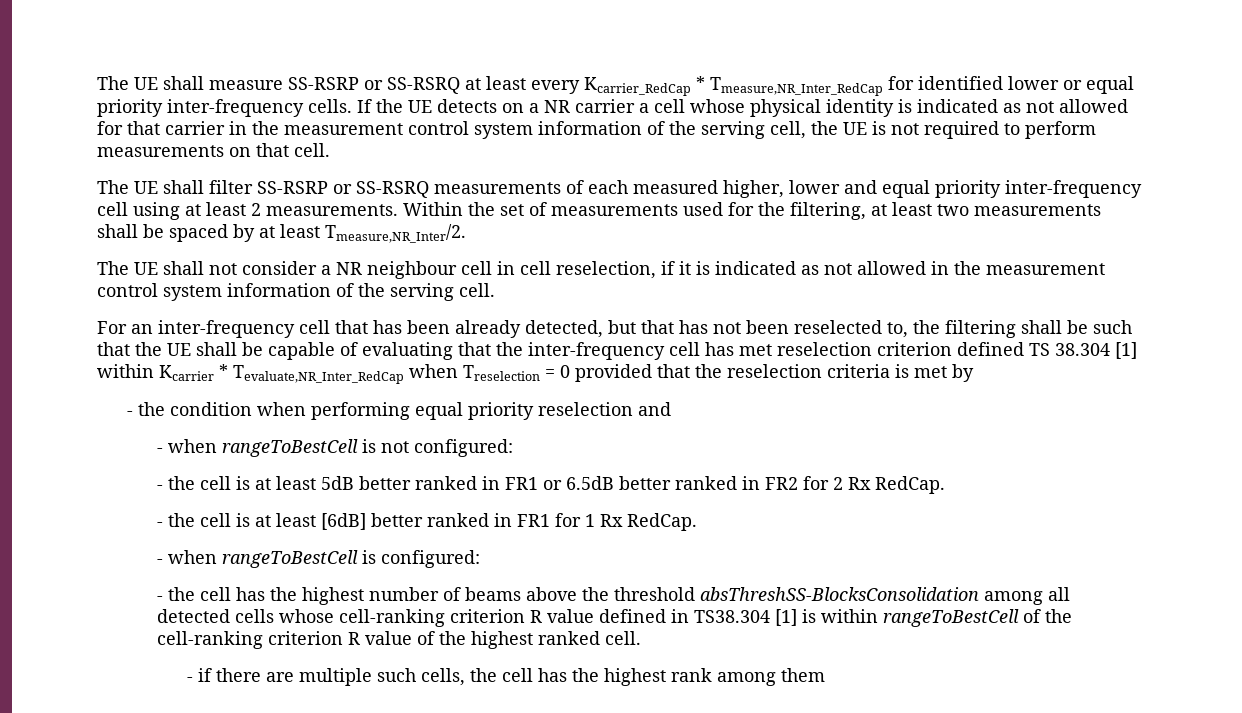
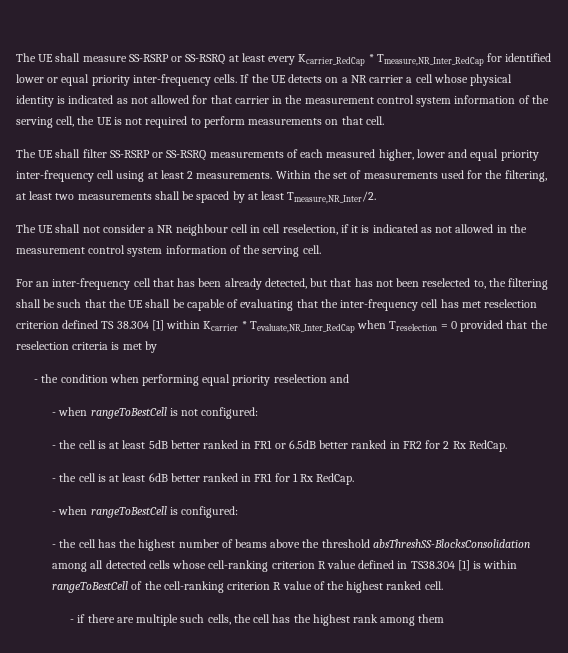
- - the cell is at least [6dB] better ranked in FR1 for 1 Rx RedCap.
+ - the cell is at least 6dB better ranked in FR1 for 1 Rx RedCap.

